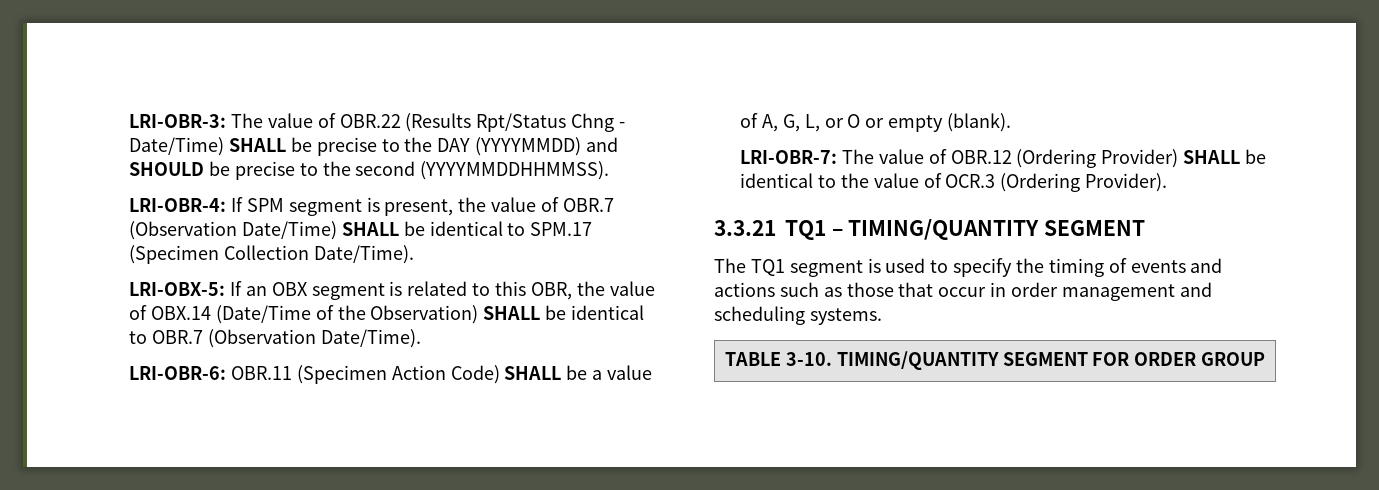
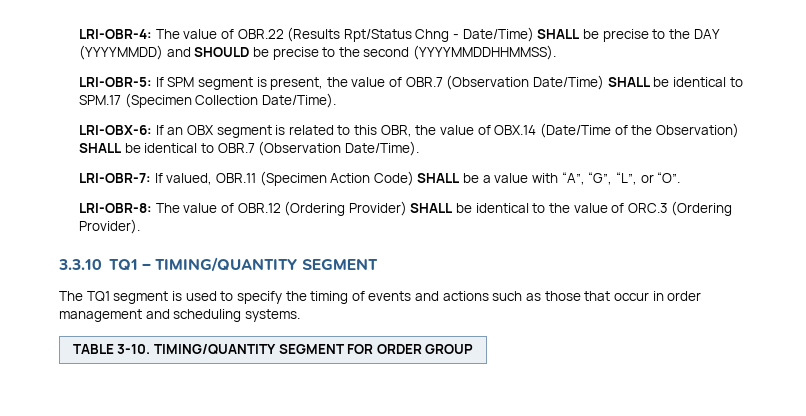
- LRI-OBR-3: The value of OBR.22 (Results Rpt/Status Chng - Date/Time) SHALL be precise to the DAY (YYYYMMDD) and SHOULD be precise to the second (YYYYMMDDHHMMSS).
+ LRI-OBR-4: The value of OBR.22 (Results Rpt/Status Chng - Date/Time) SHALL be precise to the DAY (YYYYMMDD) and SHOULD be precise to the second (YYYYMMDDHHMMSS).
- LRI-OBR-4: If SPM segment is present, the value of OBR.7 (Observation Date/Time) SHALL be identical to SPM.17 (Specimen Collection Date/Time).
+ LRI-OBR-5: If SPM segment is present, the value of OBR.7 (Observation Date/Time) SHALL be identical to SPM.17 (Specimen Collection Date/Time).
- LRI-OBX-5: If an OBX segment is related to this OBR, the value of OBX.14 (Date/Time of the Observation) SHALL be identical to OBR.7 (Observation Date/Time).
+ LRI-OBX-6: If an OBX segment is related to this OBR, the value of OBX.14 (Date/Time of the Observation) SHALL be identical to OBR.7 (Observation Date/Time).
- LRI-OBR-6: OBR.11 (Specimen Action Code) SHALL be a value of A, G, L, or O or empty (blank).
- LRI-OBR-7: The value of OBR.12 (Ordering Provider) SHALL be identical to the value of OCR.3 (Ordering Provider).
+ LRI-OBR-7: If valued, OBR.11 (Specimen Action Code) SHALL be a value with “A”, “G”, “L”, or “O”.
+ LRI-OBR-8: The value of OBR.12 (Ordering Provider) SHALL be identical to the value of ORC.3 (Ordering Provider).
- 3.3.21 TQ1 – TIMING/QUANTITY SEGMENT
+ 3.3.10 TQ1 – TIMING/QUANTITY SEGMENT

